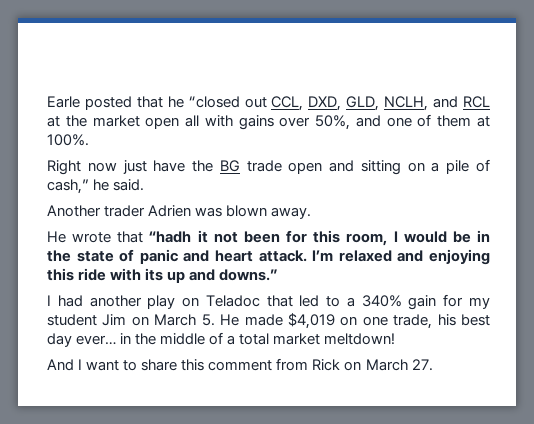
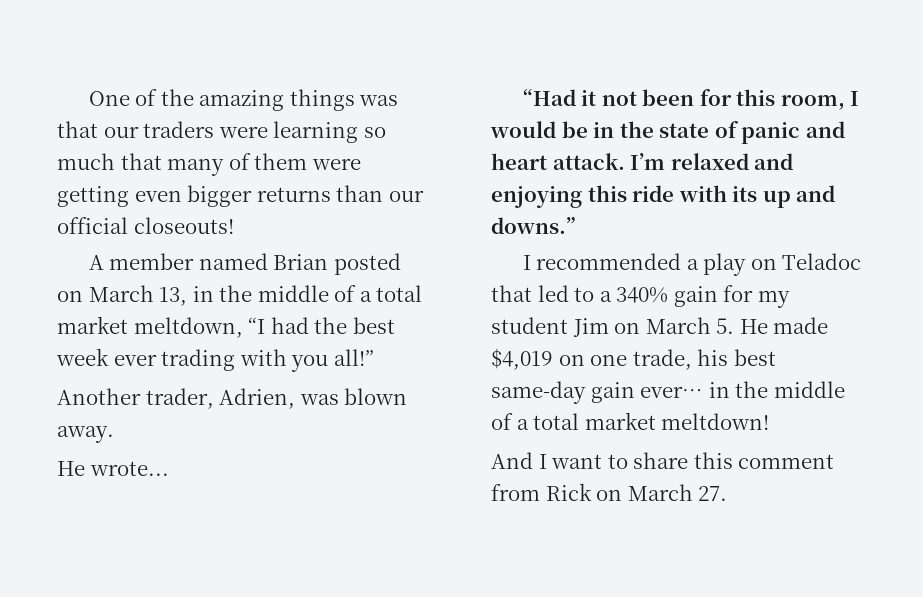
- Earle posted that he “closed out CCL, DXD, GLD, NCLH, and RCL at the market open all with gains over 50%, and one of them at 100%.
- Right now just have the BG trade open and sitting on a pile of cash,” he said.
+ One of the amazing things was that our traders were learning so much that many of them were getting even bigger returns than our official closeouts!
+ A member named Brian posted on March 13, in the middle of a total market meltdown, “I had the best week ever trading with you all!”
- Another trader Adrien was blown away.
+ Another trader, Adrien, was blown away.
- He wrote that “hadh it not been for this room, I would be in the state of panic and heart attack.
+ He wrote...
+ “Had it not been for this room, I would be in the state of panic and heart attack.
- I had another play on Teladoc that led to a 340% gain for my student Jim on March 5. He made $4,019 on one trade, his best day ever… in the middle of a total market meltdown!
+ I recommended a play on Teladoc that led to a 340% gain for my student Jim on March 5. He made $4,019 on one trade, his best same-day gain ever… in the middle of a total market meltdown!

